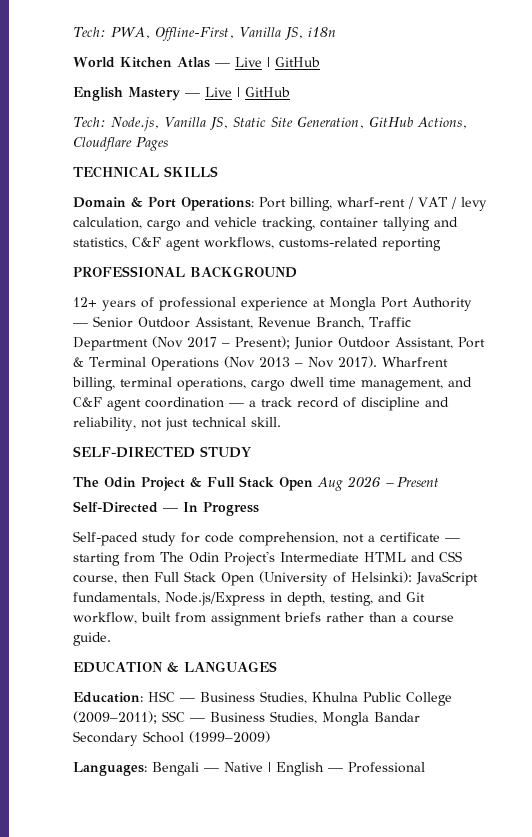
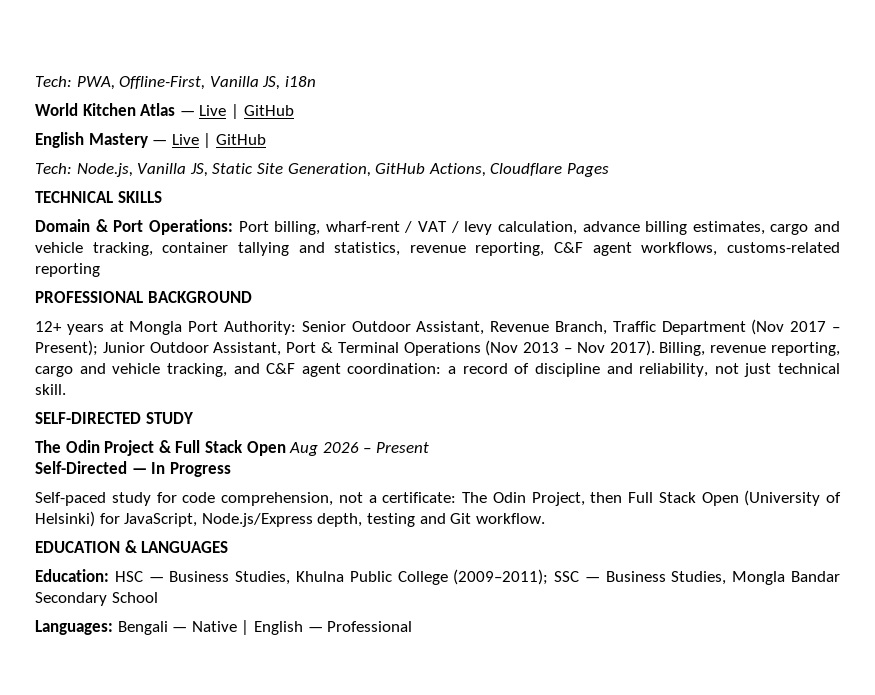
- Domain & Port Operations: Port billing, wharf-rent / VAT / levy calculation, cargo and vehicle tracking, container tallying and statistics, C&F agent workflows, customs-related reporting
+ Domain & Port Operations: Port billing, wharf-rent / VAT / levy calculation, advance billing estimates, cargo and vehicle tracking, container tallying and statistics, revenue reporting, C&F agent workflows, customs-related reporting
- 12+ years of professional experience at Mongla Port Authority — Senior Outdoor Assistant, Revenue Branch, Traffic Department (Nov 2017 – Present); Junior Outdoor Assistant, Port & Terminal Operations (Nov 2013 – Nov 2017).
+ 12+ years at Mongla Port Authority: Senior Outdoor Assistant, Revenue Branch, Traffic Department (Nov 2017 – Present); Junior Outdoor Assistant, Port & Terminal Operations (Nov 2013 – Nov 2017).
- Wharfrent billing, terminal operations, cargo dwell time management, and C&F agent coordination — a track record of discipline and reliability, not just technical skill.
+ Billing, revenue reporting, cargo and vehicle tracking, and C&F agent coordination: a record of discipline and reliability, not just technical skill.
- Self-paced study for code comprehension, not a certificate — starting from The Odin Project's Intermediate HTML and CSS course, then Full Stack Open (University of Helsinki): JavaScript fundamentals, Node.js/Express in depth, testing, and Git workflow, built from assignment briefs rather than a course guide.
+ Self-paced study for code comprehension, not a certificate: The Odin Project, then Full Stack Open (University of Helsinki) for JavaScript, Node.js/Express depth, testing and Git workflow.
- Education: HSC — Business Studies, Khulna Public College (2009–2011); SSC — Business Studies, Mongla Bandar Secondary School (1999–2009)
+ Education: HSC — Business Studies, Khulna Public College (2009–2011); SSC — Business Studies, Mongla Bandar Secondary School

